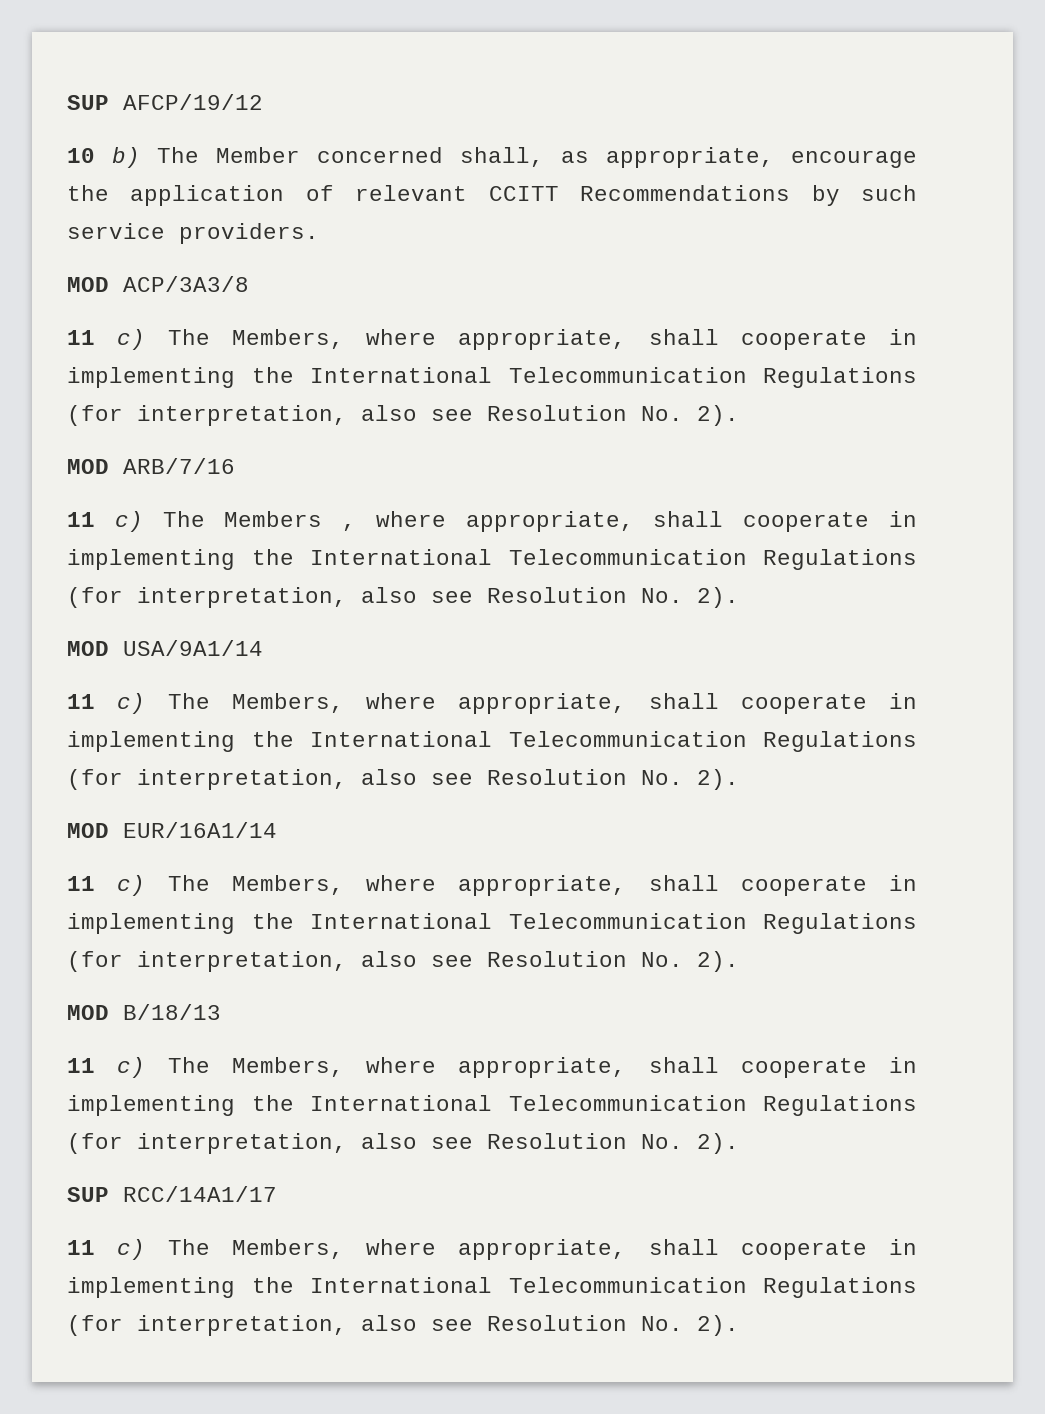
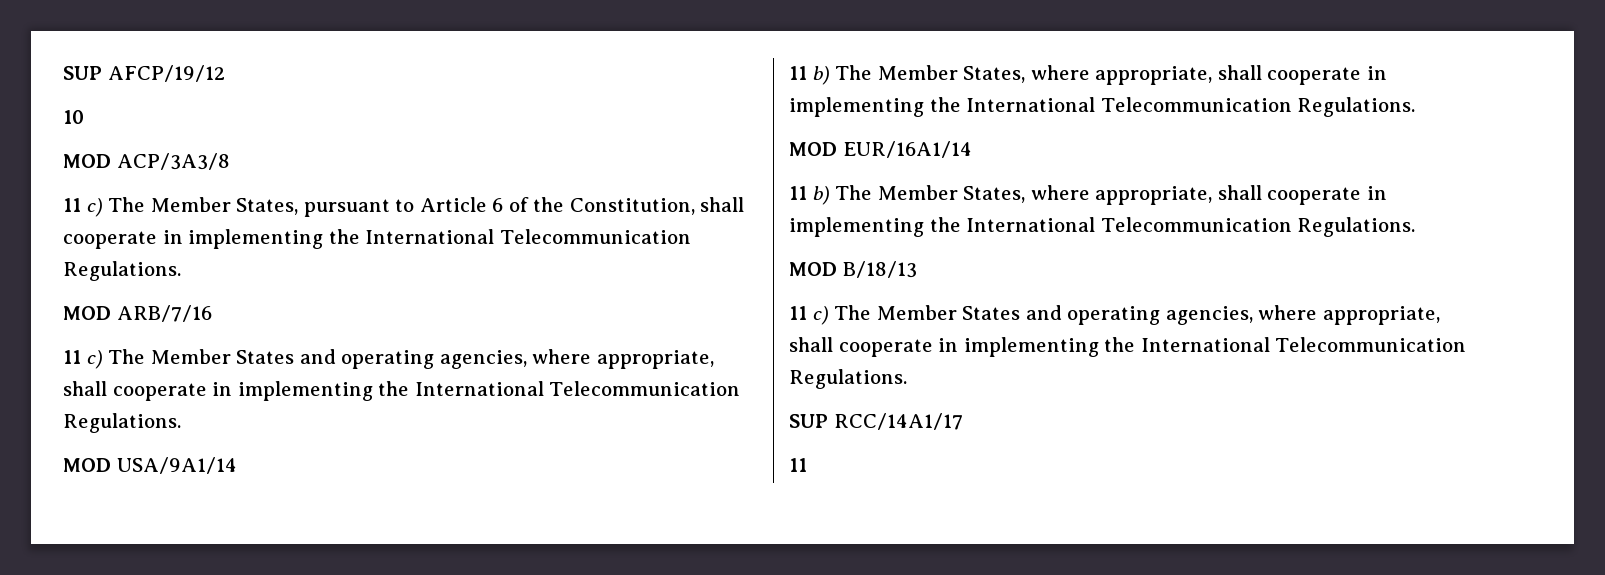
- 10 b) The Member concerned shall, as appropriate, encourage the application of relevant CCITT Recommendations by such service providers.
+ 10
  MOD ACP/3A3/8
- 11 c) The Members, where appropriate, shall cooperate in implementing the International Telecommunication Regulations (for interpretation, also see Resolution No. 2).
+ 11 c) The Member States, pursuant to Article 6 of the Constitution, shall cooperate in implementing the International Telecommunication Regulations.
  MOD ARB/7/16
- 11 c) The Members , where appropriate, shall cooperate in implementing the International Telecommunication Regulations (for interpretation, also see Resolution No. 2).
+ 11 c) The Member States and operating agencies, where appropriate, shall cooperate in implementing the International Telecommunication Regulations.
  MOD USA/9A1/14
- 11 c) The Members, where appropriate, shall cooperate in implementing the International Telecommunication Regulations (for interpretation, also see Resolution No. 2).
+ 11 b) The Member States, where appropriate, shall cooperate in implementing the International Telecommunication Regulations.
  MOD EUR/16A1/14
- 11 c) The Members, where appropriate, shall cooperate in implementing the International Telecommunication Regulations (for interpretation, also see Resolution No. 2).
+ 11 b) The Member States, where appropriate, shall cooperate in implementing the International Telecommunication Regulations.
  MOD B/18/13
- 11 c) The Members, where appropriate, shall cooperate in implementing the International Telecommunication Regulations (for interpretation, also see Resolution No. 2).
+ 11 c) The Member States and operating agencies, where appropriate, shall cooperate in implementing the International Telecommunication Regulations.
  SUP RCC/14A1/17
- 11 c) The Members, where appropriate, shall cooperate in implementing the International Telecommunication Regulations (for interpretation, also see Resolution No. 2).
+ 11

